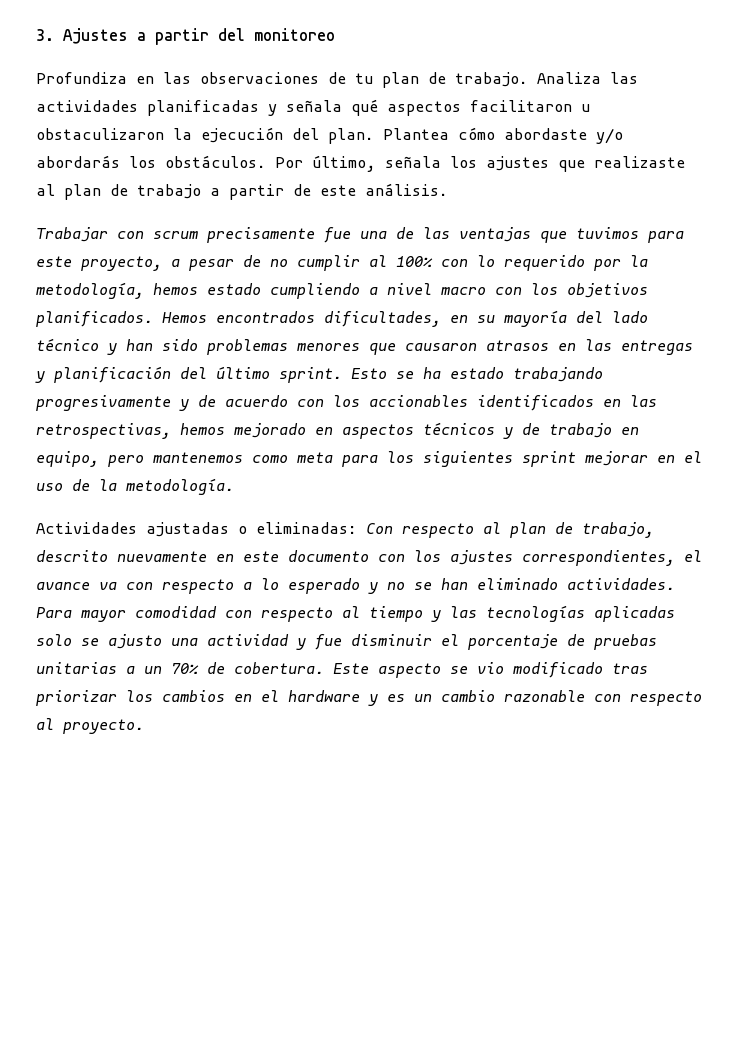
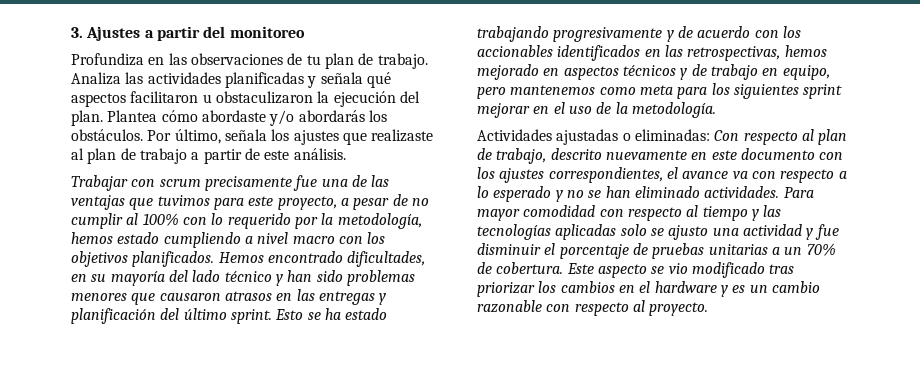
- Hemos encontrados dificultades, en su mayoría del lado técnico y han sido problemas menores que causaron atrasos en las entregas y planificación del último sprint.
+ Hemos encontrado dificultades, en su mayoría del lado técnico y han sido problemas menores que causaron atrasos en las entregas y planificación del último sprint.

